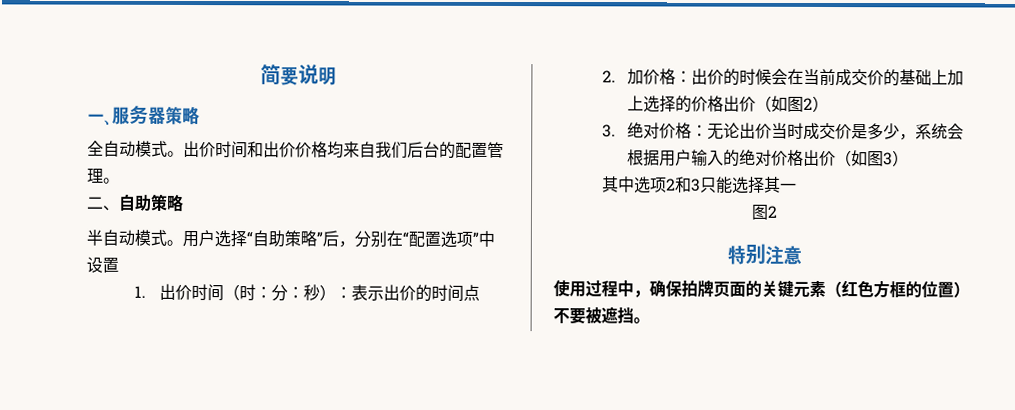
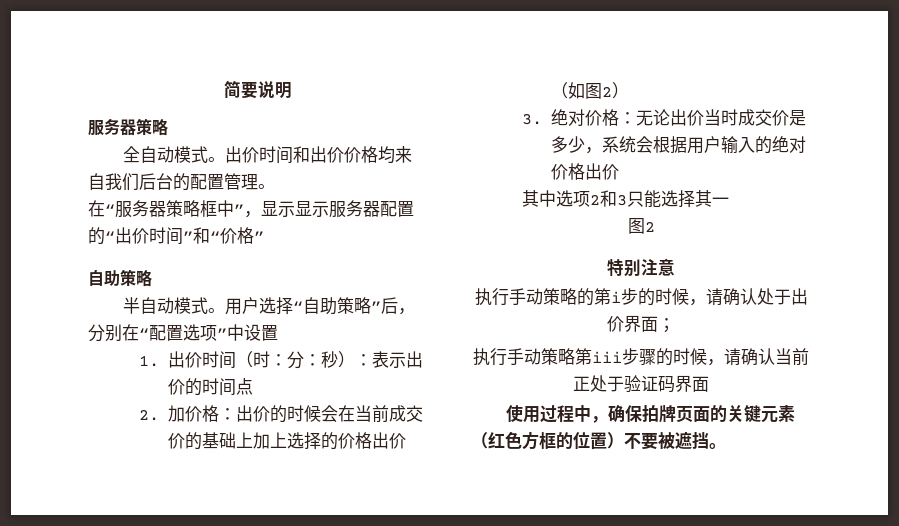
  简要说明
- 一、服务器策略
+ 服务器策略
- 二、自助策略
+ 在“服务器策略框中”，显示显示服务器配置的“出价时间”和“价格”
+ 自助策略
- 3.绝对价格：无论出价当时成交价是多少，系统会根据用户输入的绝对价格出价（如图3）
+ 3.绝对价格：无论出价当时成交价是多少，系统会根据用户输入的绝对价格出价
+ 执行手动策略的第i步的时候，请确认处于出价界面；
+ 执行手动策略第iii步骤的时候，请确认当前正处于验证码界面

